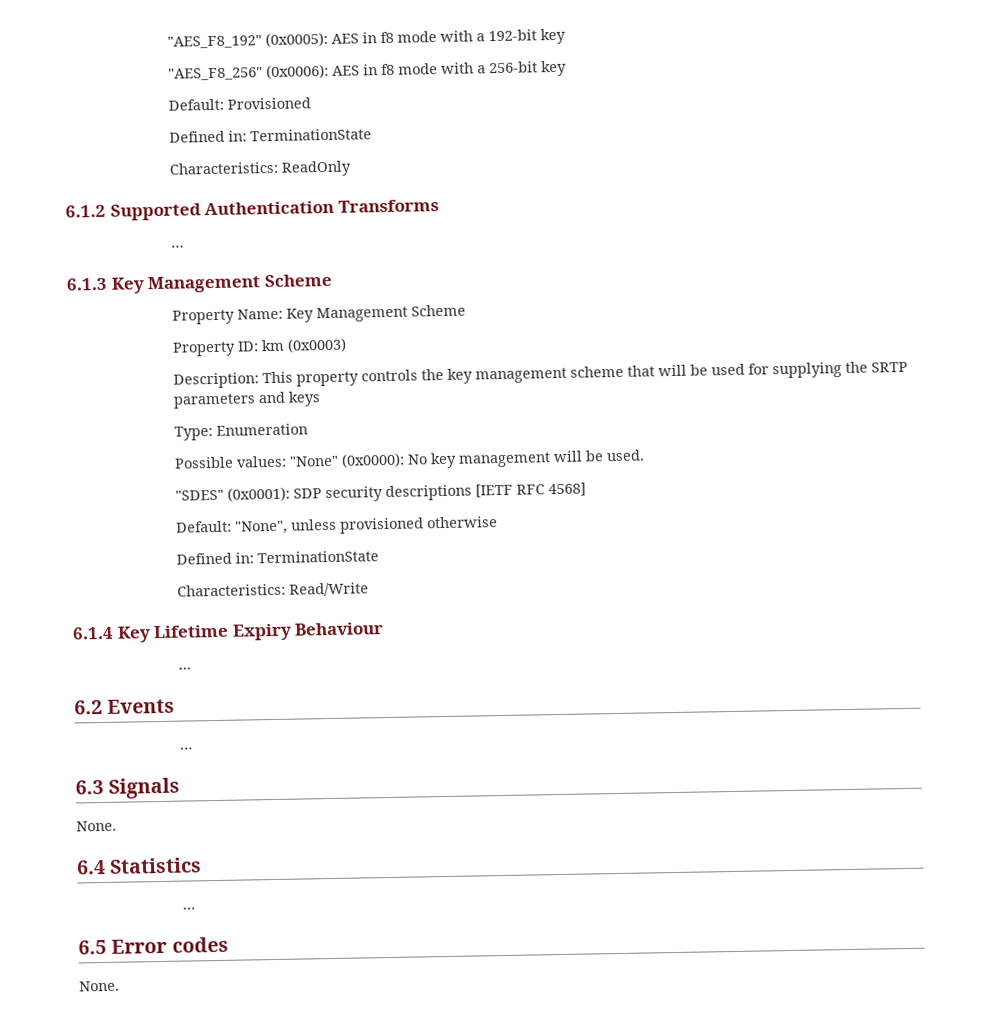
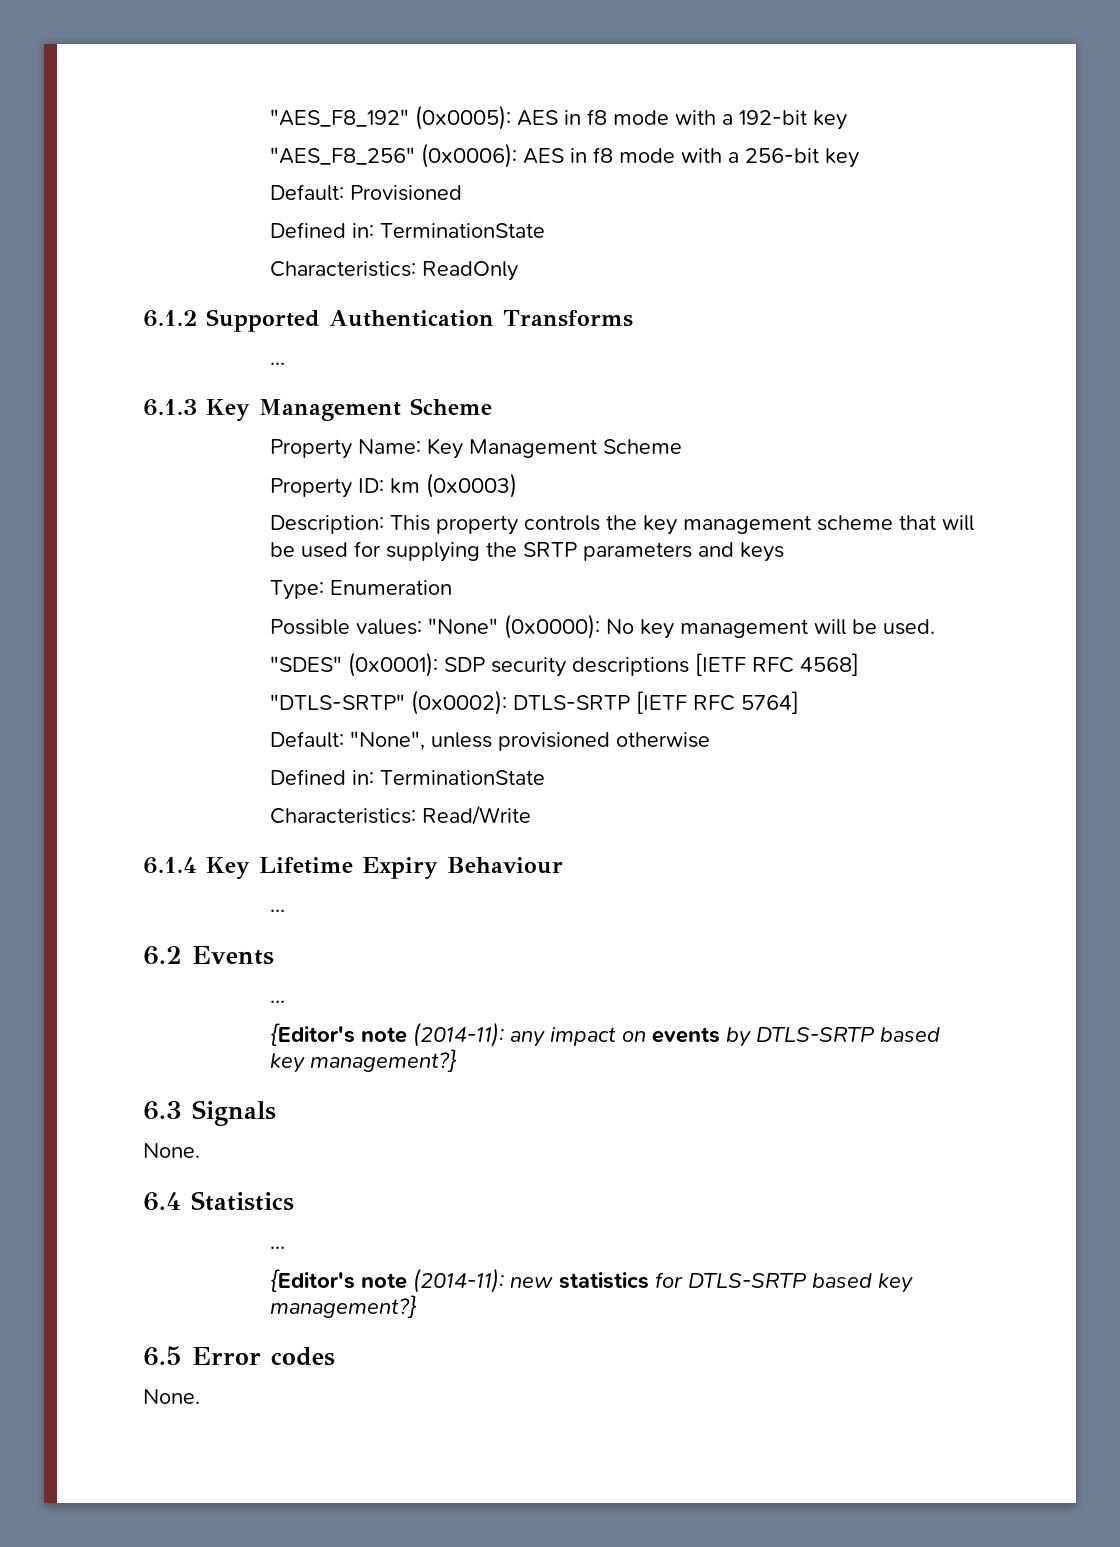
+ "DTLS-SRTP" (0x0002): DTLS-SRTP [IETF RFC 5764]
+ {Editor's note (2014-11): any impact on events by DTLS-SRTP based key management?}
+ {Editor's note (2014-11): new statistics for DTLS-SRTP based key management?}

